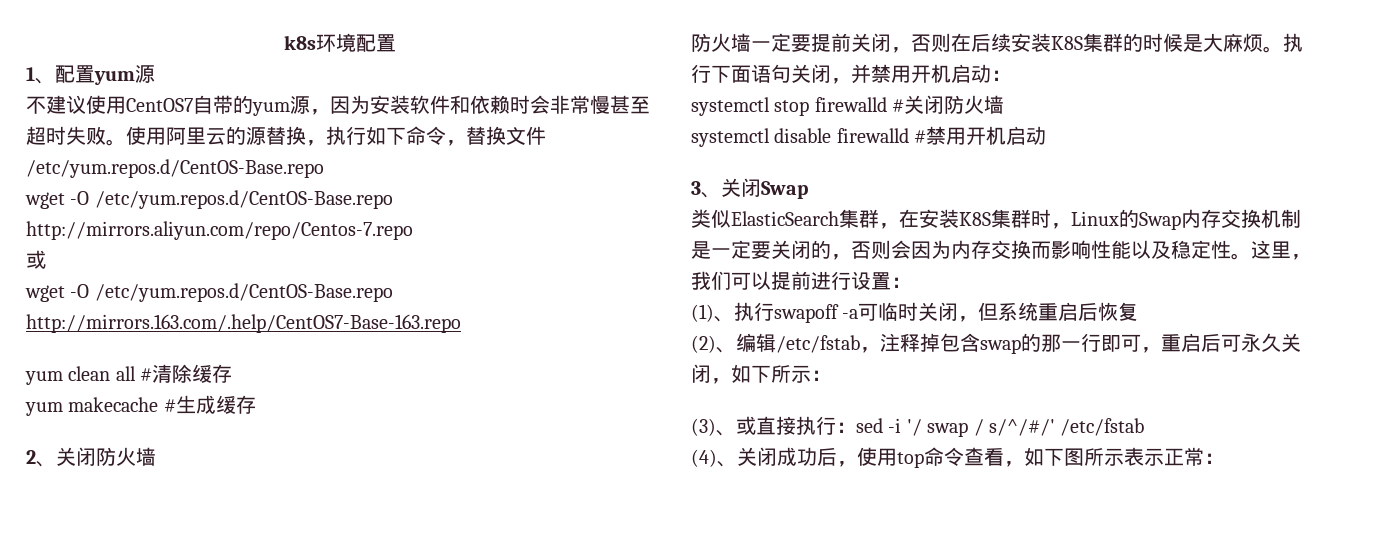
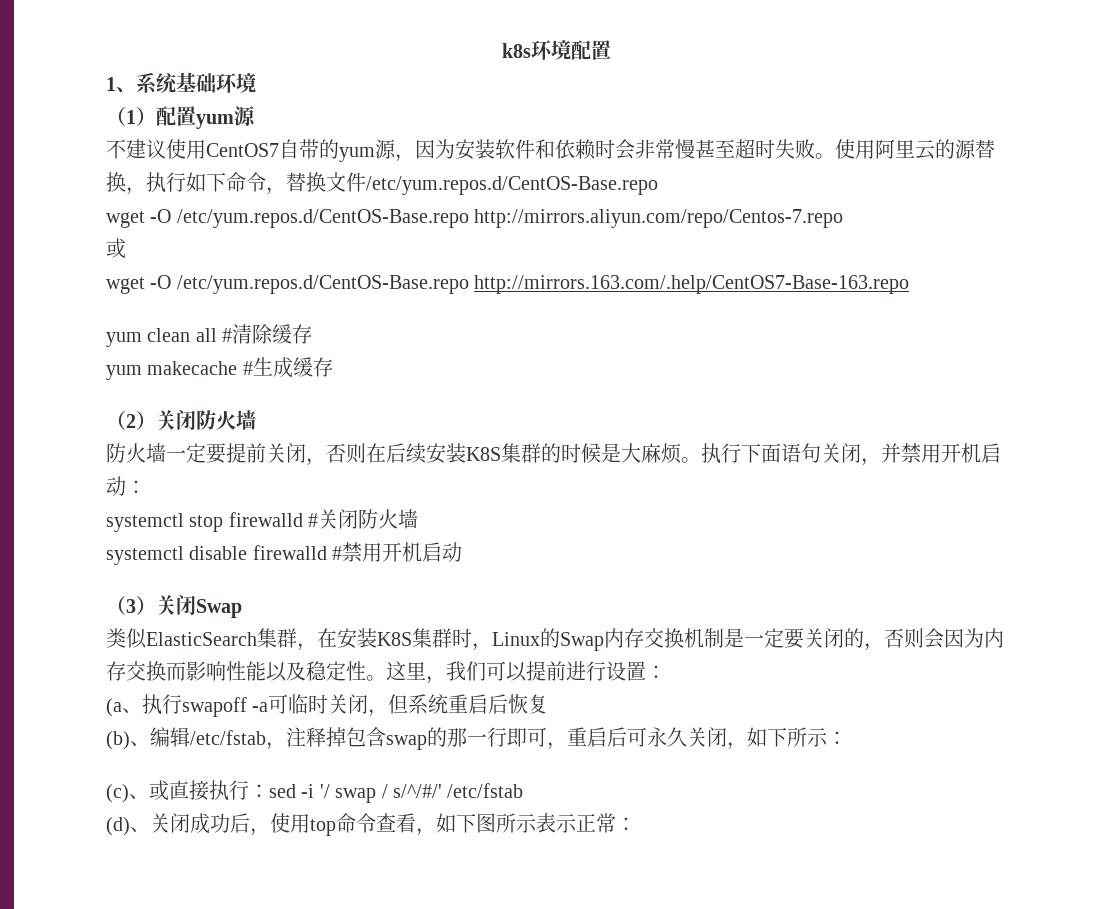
- 1、配置yum源
+ 1、系统基础环境
+ （1）配置yum源
- 2、关闭防火墙
+ （2）关闭防火墙
- 3、关闭Swap
+ （3）关闭Swap
- (1)、执行swapoff -a可临时关闭，但系统重启后恢复
+ (a、执行swapoff -a可临时关闭，但系统重启后恢复
- (2)、编辑/etc/fstab，注释掉包含swap的那一行即可，重启后可永久关闭，如下所示：
+ (b)、编辑/etc/fstab，注释掉包含swap的那一行即可，重启后可永久关闭，如下所示：
- (3)、或直接执行：sed -i '/ swap / s/^/#/' /etc/fstab
+ (c)、或直接执行：sed -i '/ swap / s/^/#/' /etc/fstab
- (4)、关闭成功后，使用top命令查看，如下图所示表示正常：
+ (d)、关闭成功后，使用top命令查看，如下图所示表示正常：

